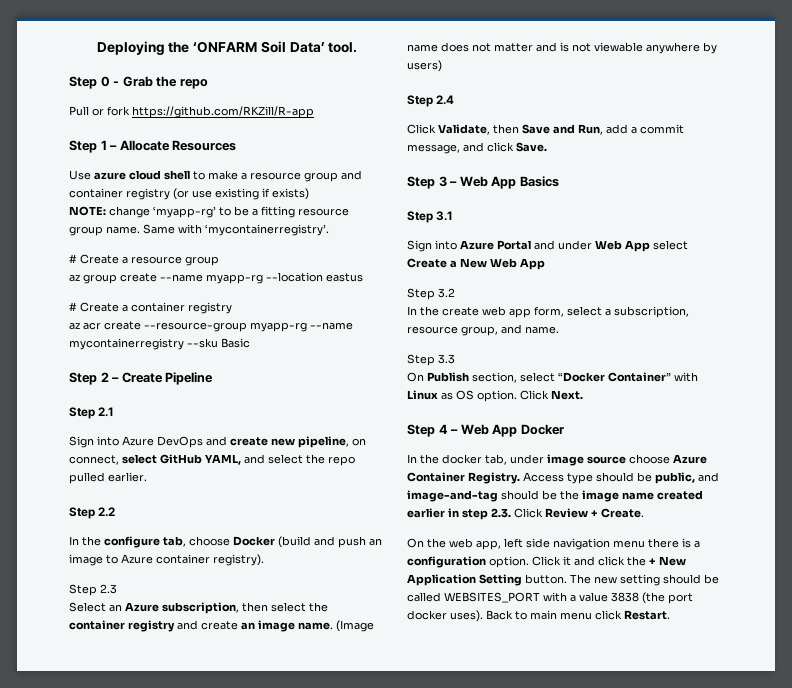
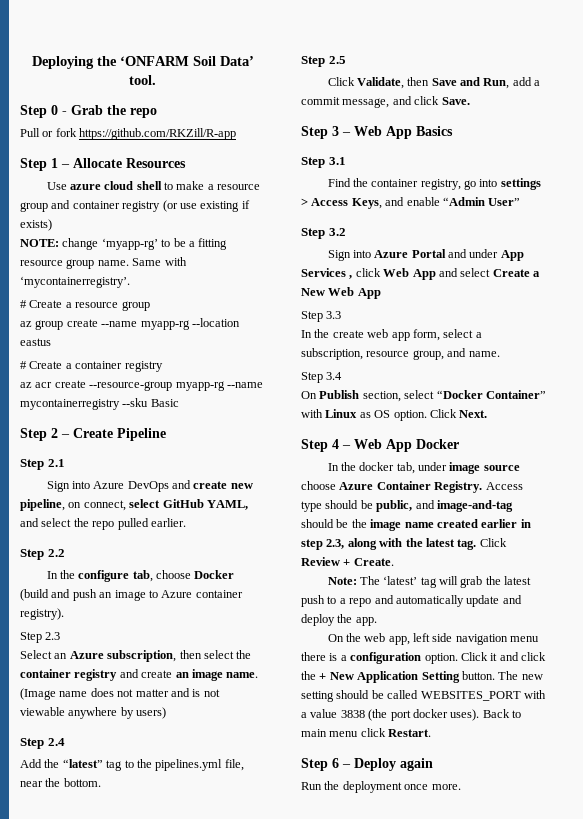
+ Add the “latest” tag to the pipelines.yml file, near the bottom.
+ Step 2.5
+ Find the container registry, go into settings > Access Keys, and enable “Admin User”
+ Step 3.2
- Sign into Azure Portal and under Web App select Create a New Web App
+ Sign into Azure Portal and under App Services , click Web App and select Create a New Web App
- Step 3.2
+ Step 3.3
- Step 3.3
+ Step 3.4
- Access type should be public, and image-and-tag should be the image name created earlier in step 2.3. Click Review + Create.
+ Access type should be public, and image-and-tag should be the image name created earlier in step 2.3, along with the latest tag. Click Review + Create.
+ Note: The ‘latest’ tag will grab the latest push to a repo and automatically update and deploy the app.
+ Step 6 – Deploy again
+ Run the deployment once more.

